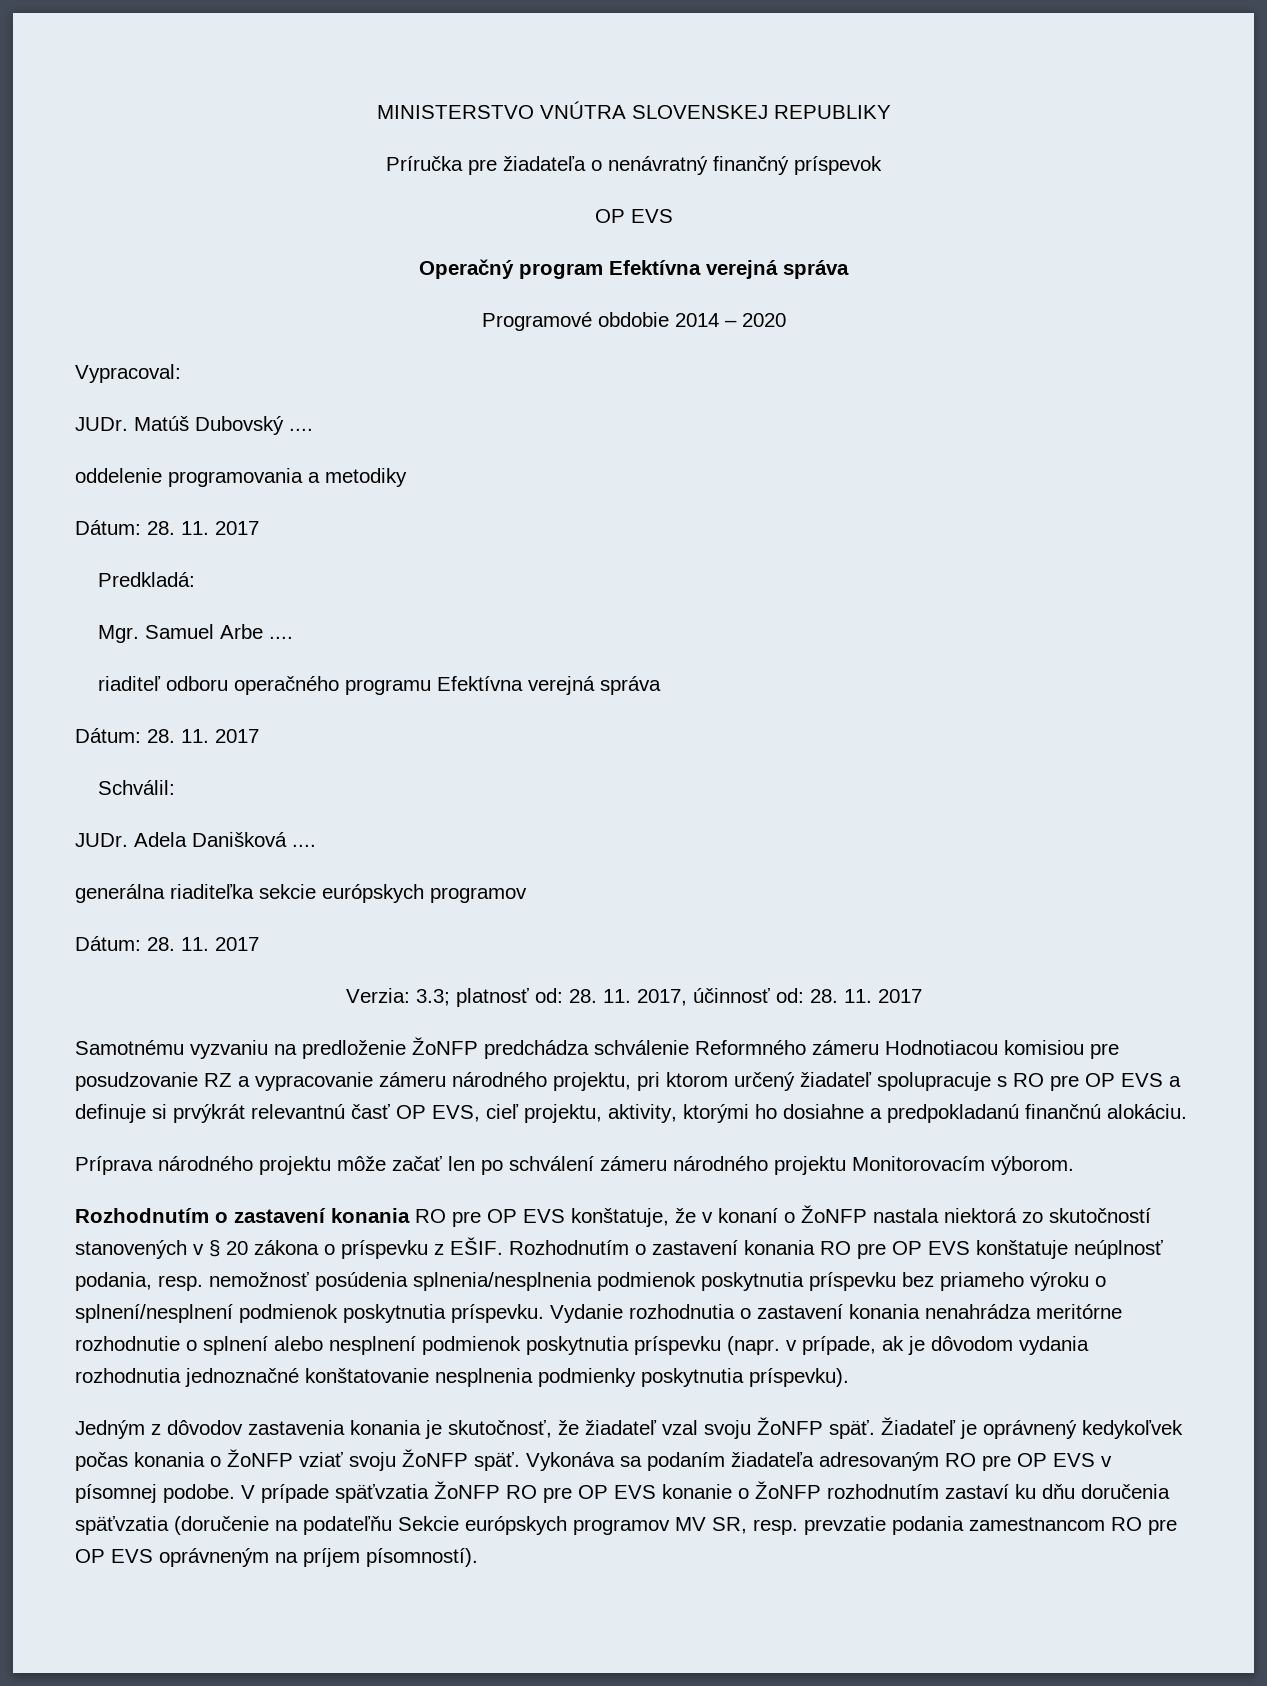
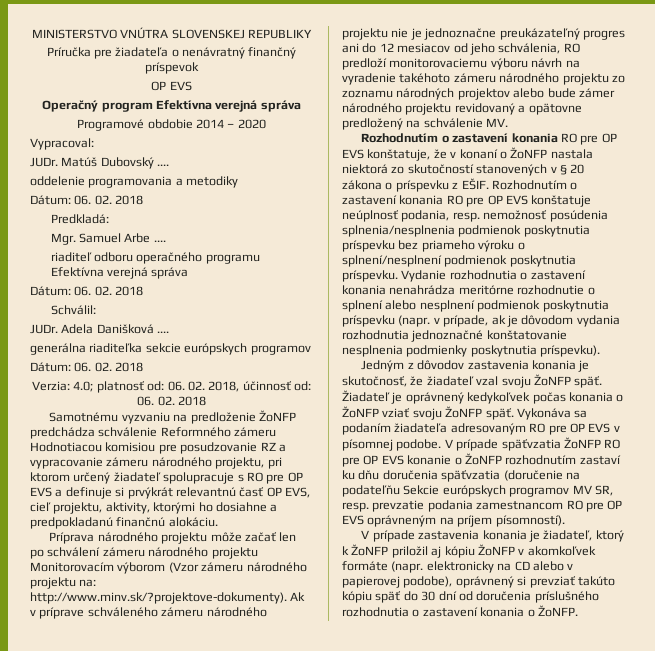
  oddelenie programovania a metodiky
- Dátum: 28. 11. 2017
+ Dátum: 06. 02. 2018
  riaditeľ odboru operačného programu Efektívna verejná správa
- Dátum: 28. 11. 2017
+ Dátum: 06. 02. 2018
  generálna riaditeľka sekcie európskych programov
- Dátum: 28. 11. 2017
+ Dátum: 06. 02. 2018
- Verzia: 3.3; platnosť od: 28. 11. 2017, účinnosť od: 28. 11. 2017
+ Verzia: 4.0; platnosť od: 06. 02. 2018, účinnosť od: 06. 02. 2018
- Príprava národného projektu môže začať len po schválení zámeru národného projektu Monitorovacím výborom.
+ Príprava národného projektu môže začať len po schválení zámeru národného projektu Monitorovacím výborom (Vzor zámeru národného projektu na: http://www.minv.sk/?projektove-dokumenty). Ak v príprave schváleného zámeru národného projektu nie je jednoznačne preukázateľný progres ani do 12 mesiacov od jeho schválenia, RO predloží monitorovaciemu výboru návrh na vyradenie takéhoto zámeru národného projektu zo zoznamu národných projektov alebo bude zámer národného projektu revidovaný a opätovne predložený na schválenie MV.
+ V prípade zastavenia konania je žiadateľ, ktorý k ŽoNFP priložil aj kópiu ŽoNFP v akomkoľvek formáte (napr. elektronicky na CD alebo v papierovej podobe), oprávnený si prevziať takúto kópiu späť do 30 dní od doručenia príslušného rozhodnutia o zastavení konania o ŽoNFP.

